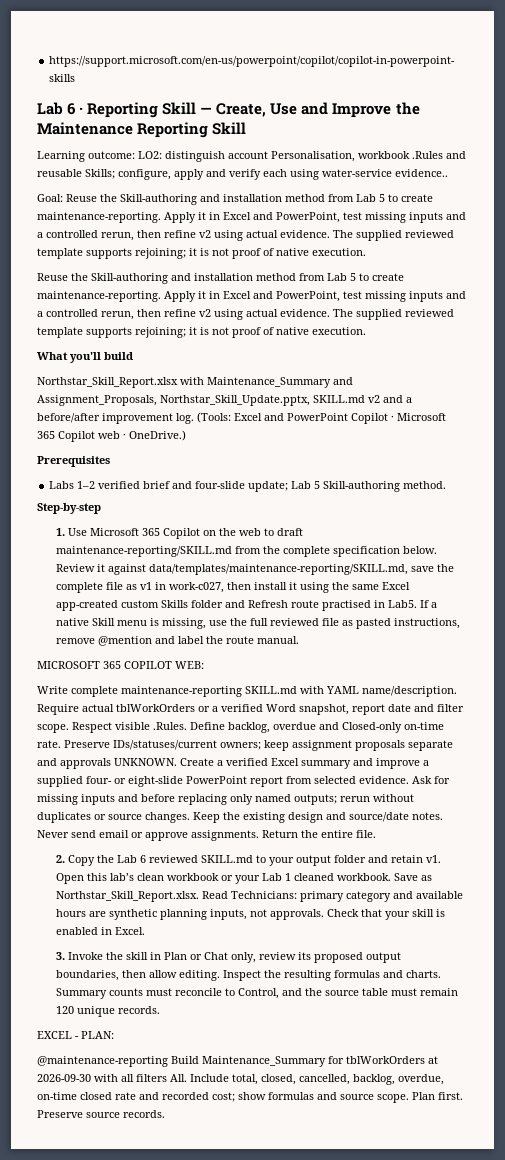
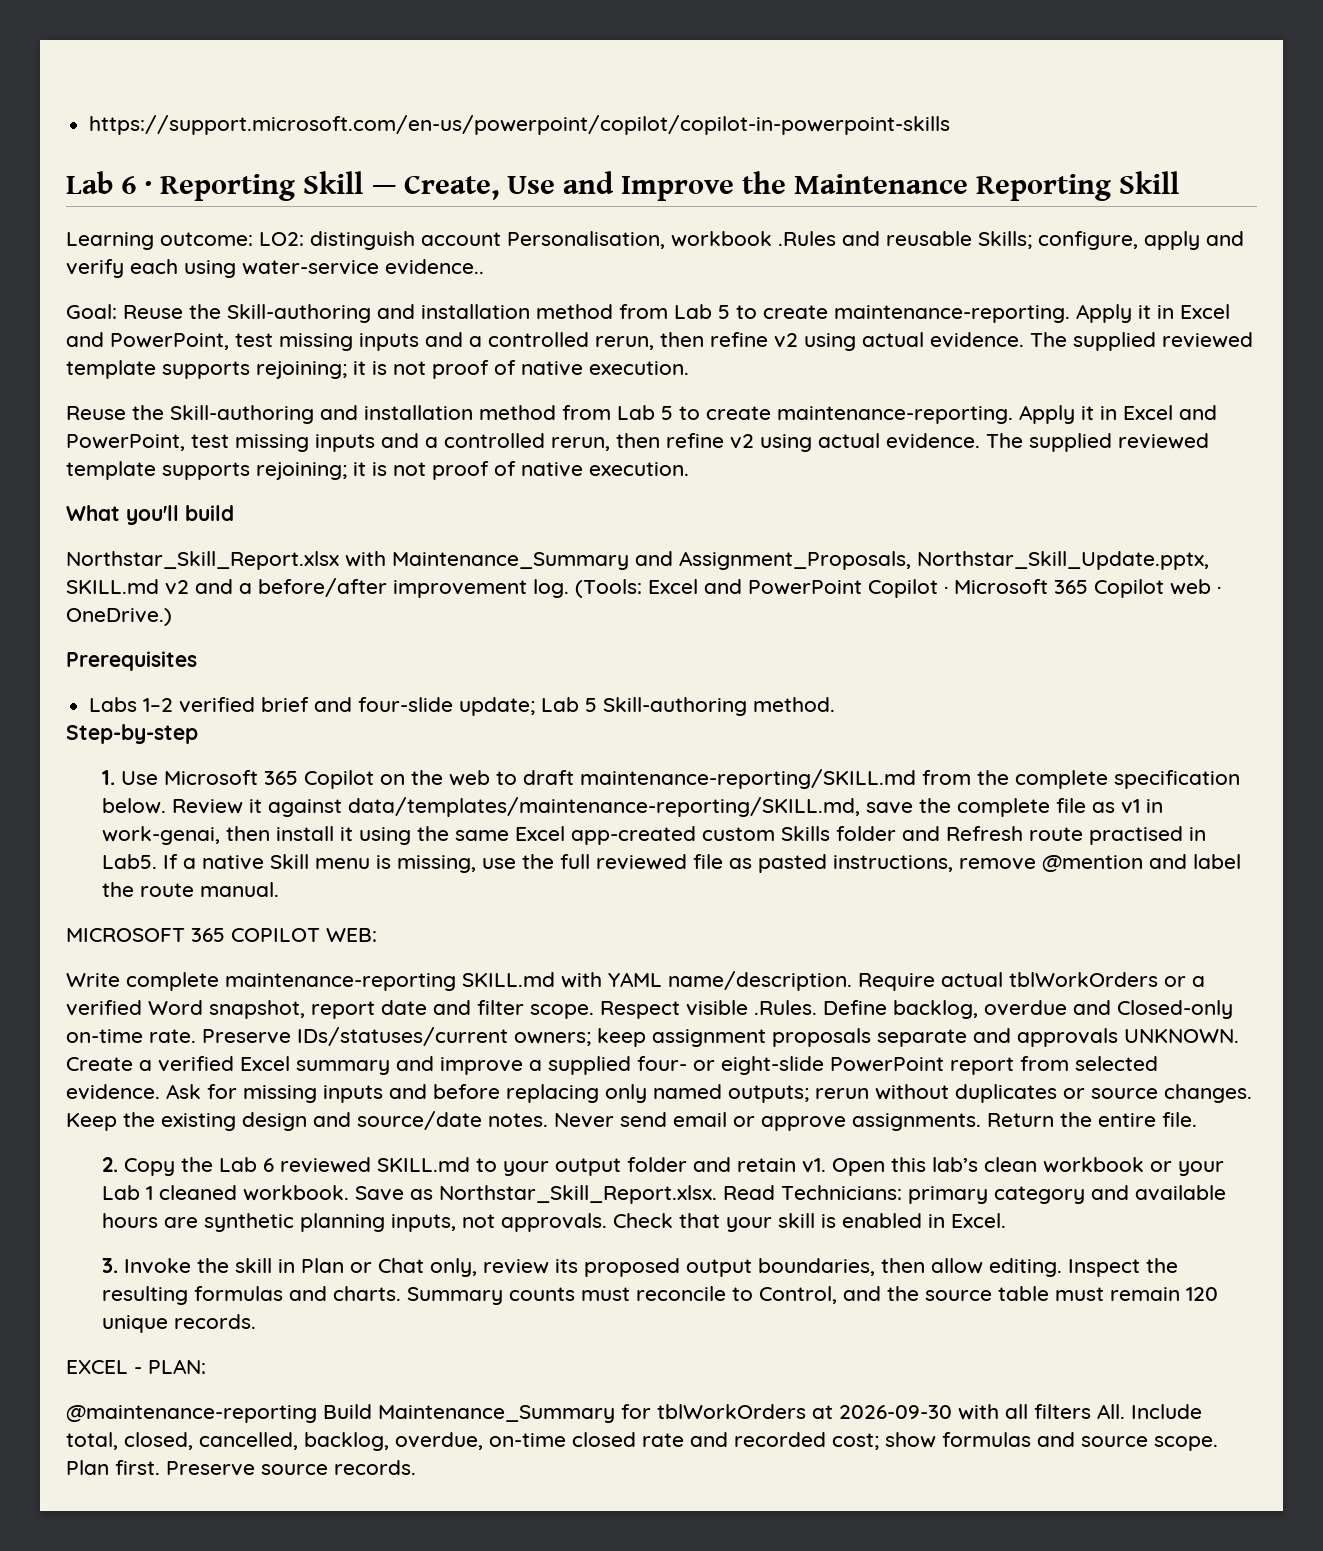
- Review it against data/templates/maintenance-reporting/SKILL.md, save the complete file as v1 in work-c027, then install it using the same Excel app-created custom Skills folder and Refresh route practised in Lab5.
+ Review it against data/templates/maintenance-reporting/SKILL.md, save the complete file as v1 in work-genai, then install it using the same Excel app-created custom Skills folder and Refresh route practised in Lab5.

